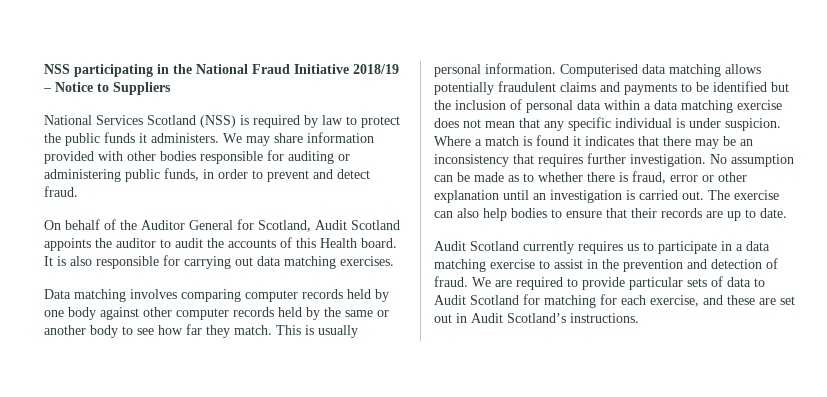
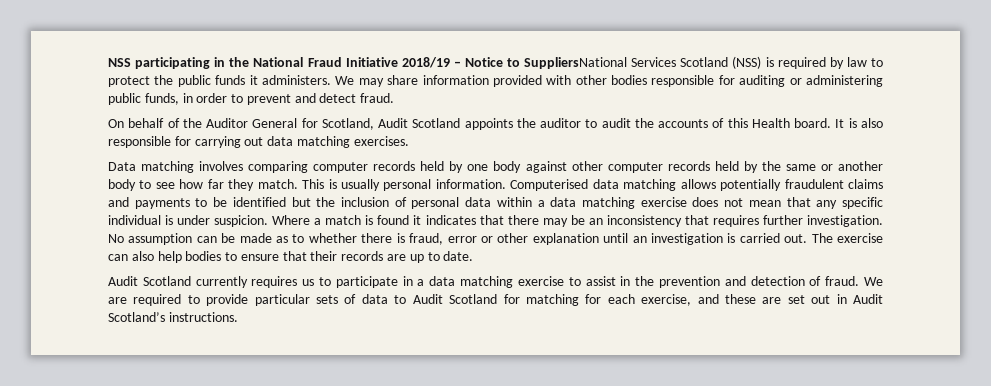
- NSS participating in the National Fraud Initiative 2018/19 – Notice to Suppliers
- National Services Scotland (NSS) is required by law to protect the public funds it administers.
+ NSS participating in the National Fraud Initiative 2018/19 – Notice to SuppliersNational Services Scotland (NSS) is required by law to protect the public funds it administers.

